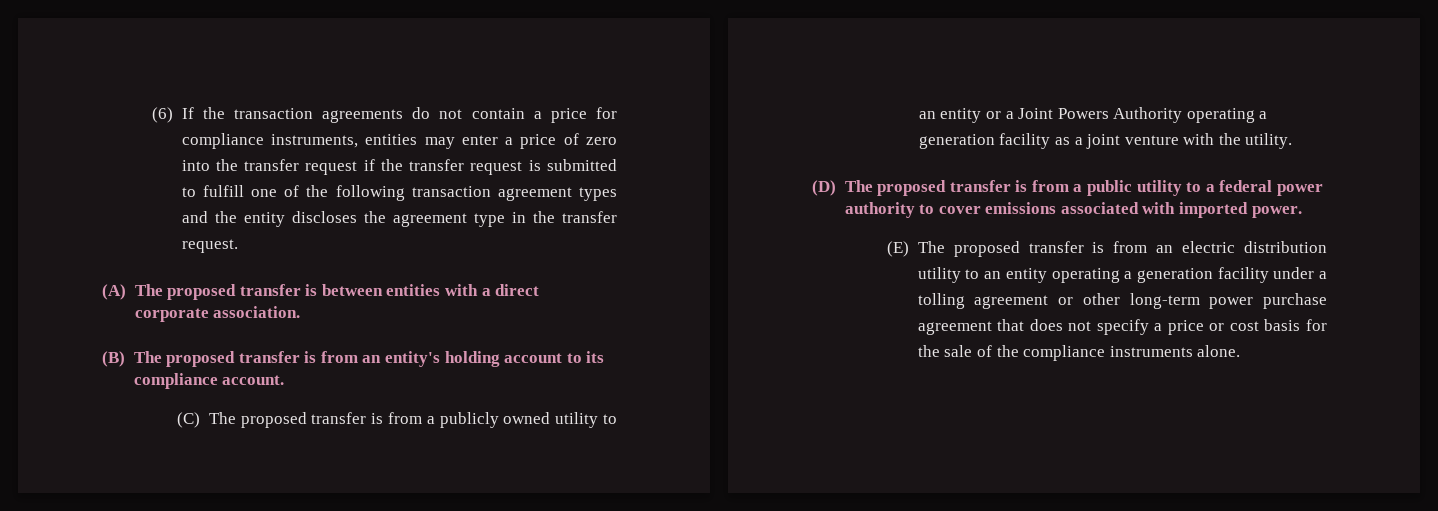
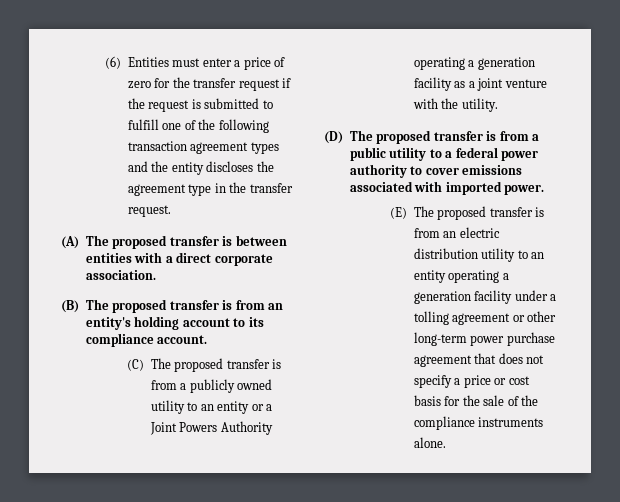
- (6) If the transaction agreements do not contain a price for compliance instruments, entities may enter a price of zero into the transfer request if the transfer request is submitted to fulfill one of the following transaction agreement types and the entity discloses the agreement type in the transfer request.
+ (6) Entities must enter a price of zero for the transfer request if the request is submitted to fulfill one of the following transaction agreement types and the entity discloses the agreement type in the transfer request.

